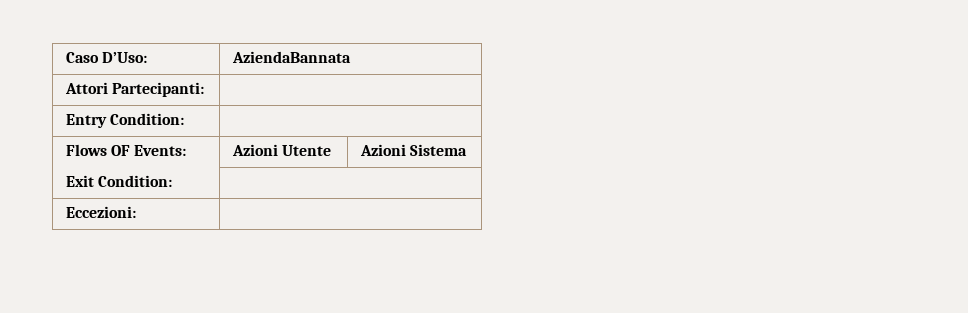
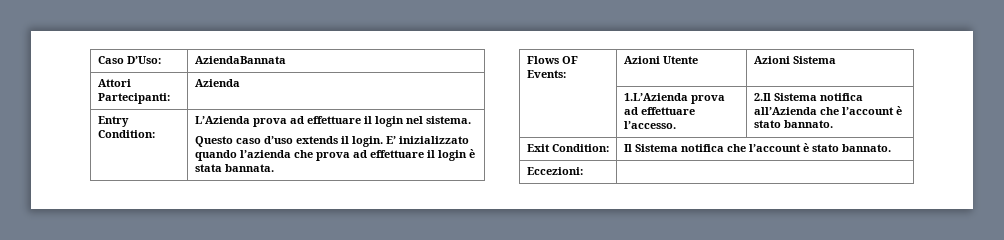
- Attori Partecipanti: |
+ Attori Partecipanti: | Azienda
- Entry Condition: |
+ Entry Condition: | L’Azienda prova ad effettuare il login nel sistema.
+ Questo caso d’uso extends il login. E’ inizializzato quando l’azienda che prova ad effettuare il login è stata bannata.
- Exit Condition: |
+ | 1.L’Azienda prova ad effettuare l’accesso. | 2.Il Sistema notifica all’Azienda che l’account è stato bannato.
+ Exit Condition: | Il Sistema notifica che l’account è stato bannato.

